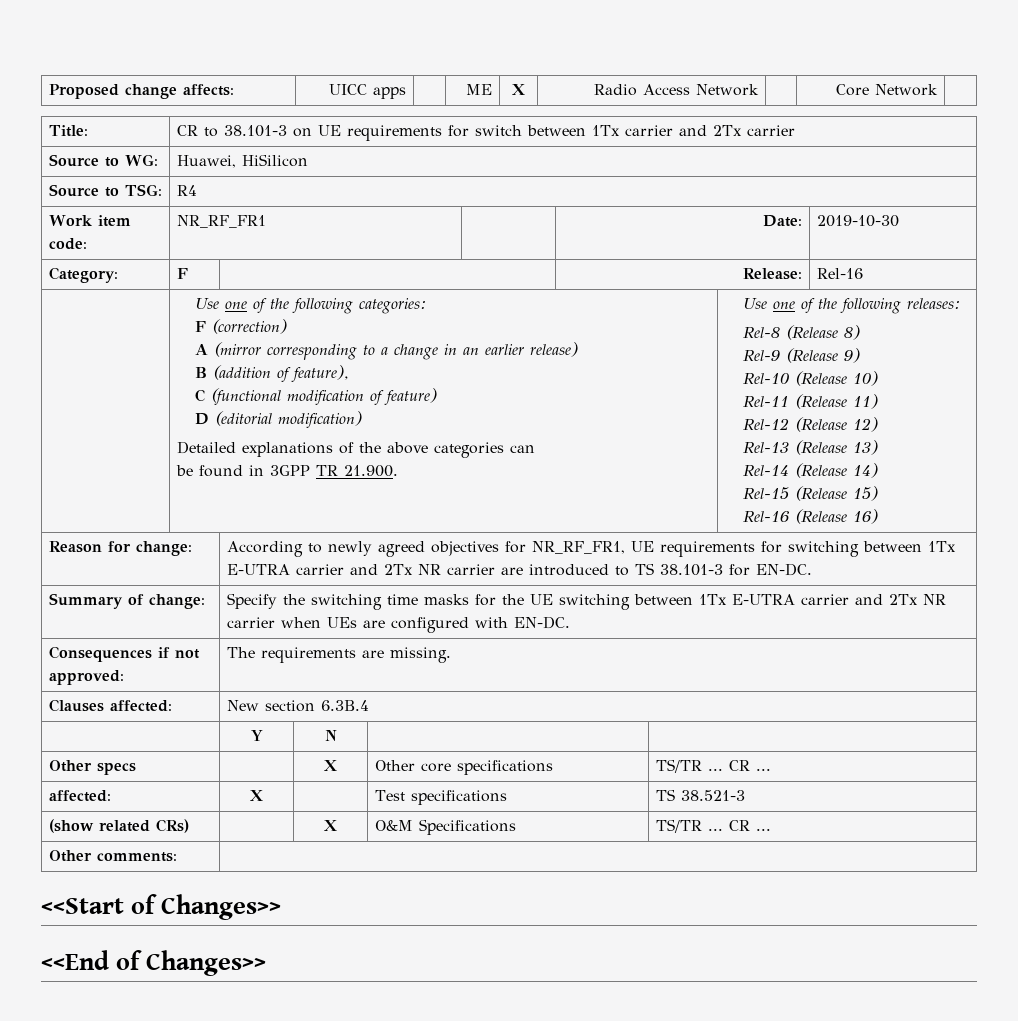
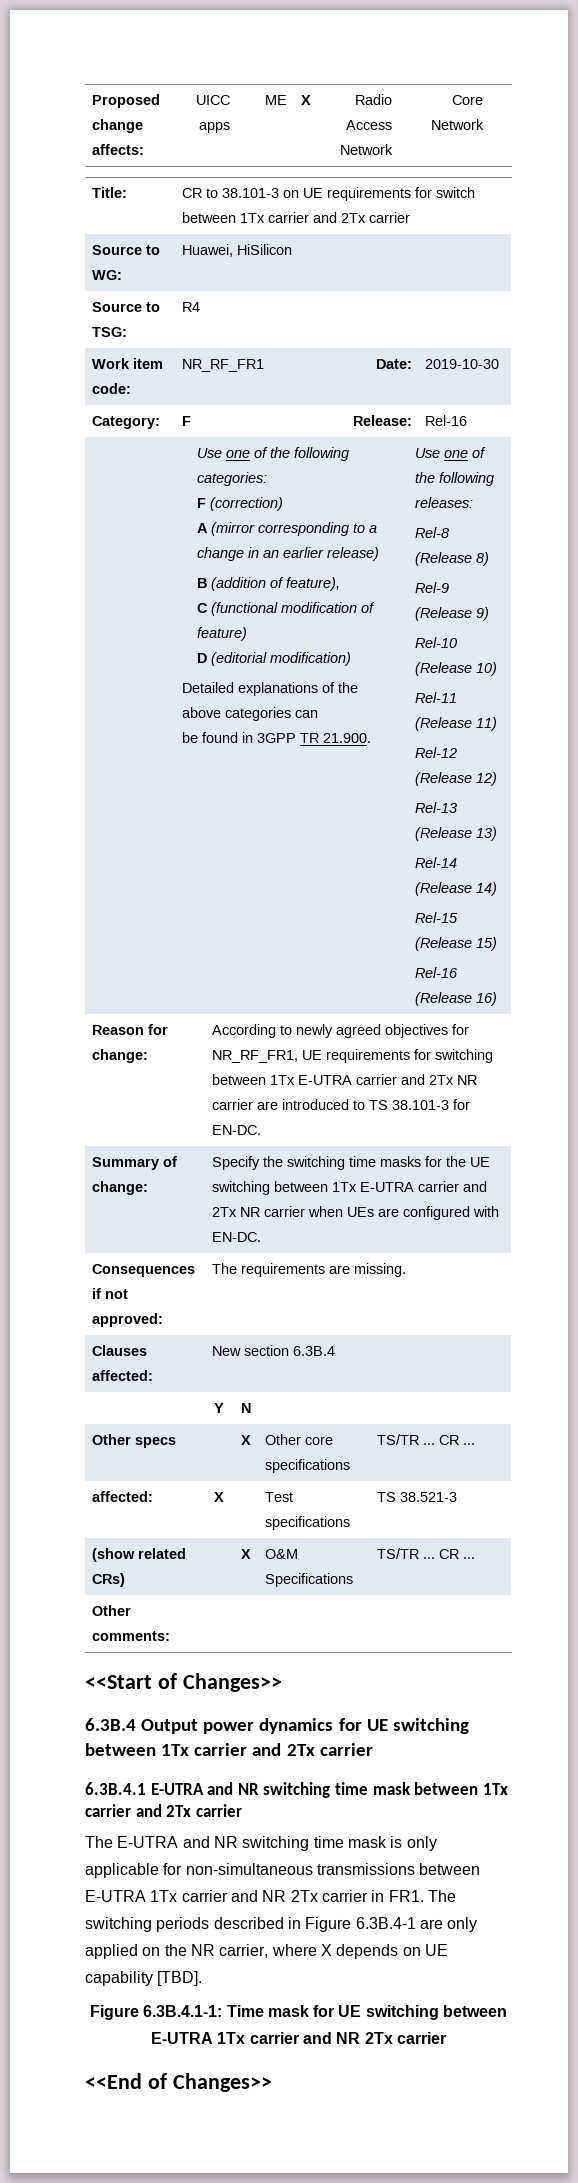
+ 6.3B.4 Output power dynamics for UE switching between 1Tx carrier and 2Tx carrier
+ 6.3B.4.1 E-UTRA and NR switching time mask between 1Tx carrier and 2Tx carrier
+ The E-UTRA and NR switching time mask is only applicable for non-simultaneous transmissions between E-UTRA 1Tx carrier and NR 2Tx carrier in FR1. The switching periods described in Figure 6.3B.4-1 are only applied on the NR carrier, where X depends on UE capability [TBD].
+ Figure 6.3B.4.1-1: Time mask for UE switching between E-UTRA 1Tx carrier and NR 2Tx carrier

